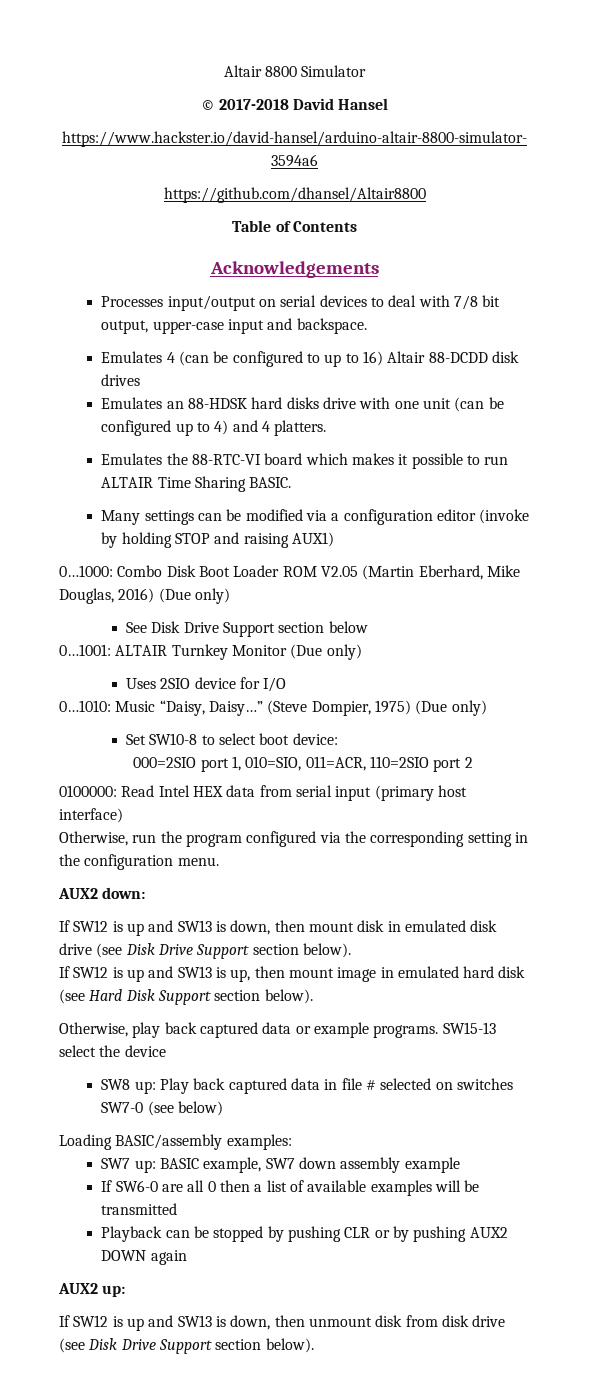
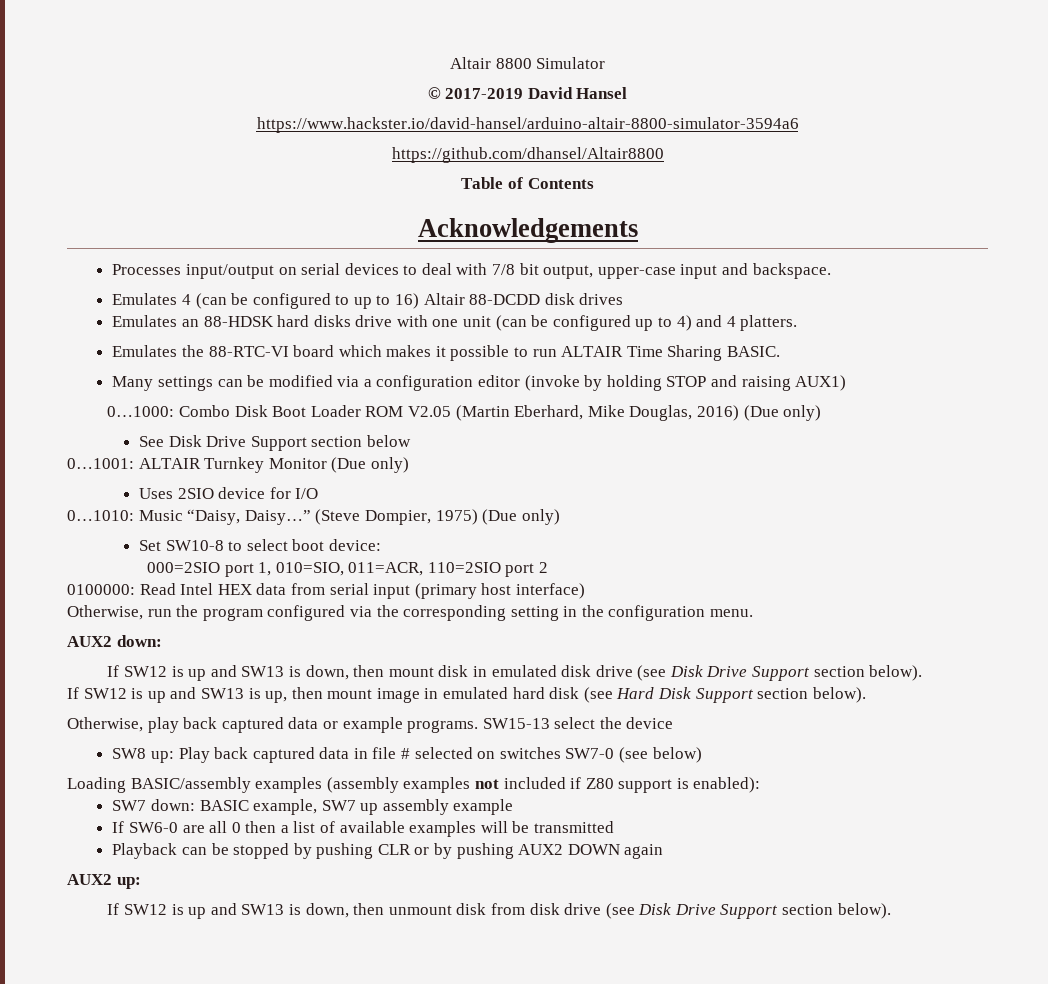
- © 2017-2018 David Hansel
+ © 2017-2019 David Hansel
- Loading BASIC/assembly examples:
- SW7 up: BASIC example, SW7 down assembly example
+ Loading BASIC/assembly examples (assembly examples not included if Z80 support is enabled):
+ SW7 down: BASIC example, SW7 up assembly example

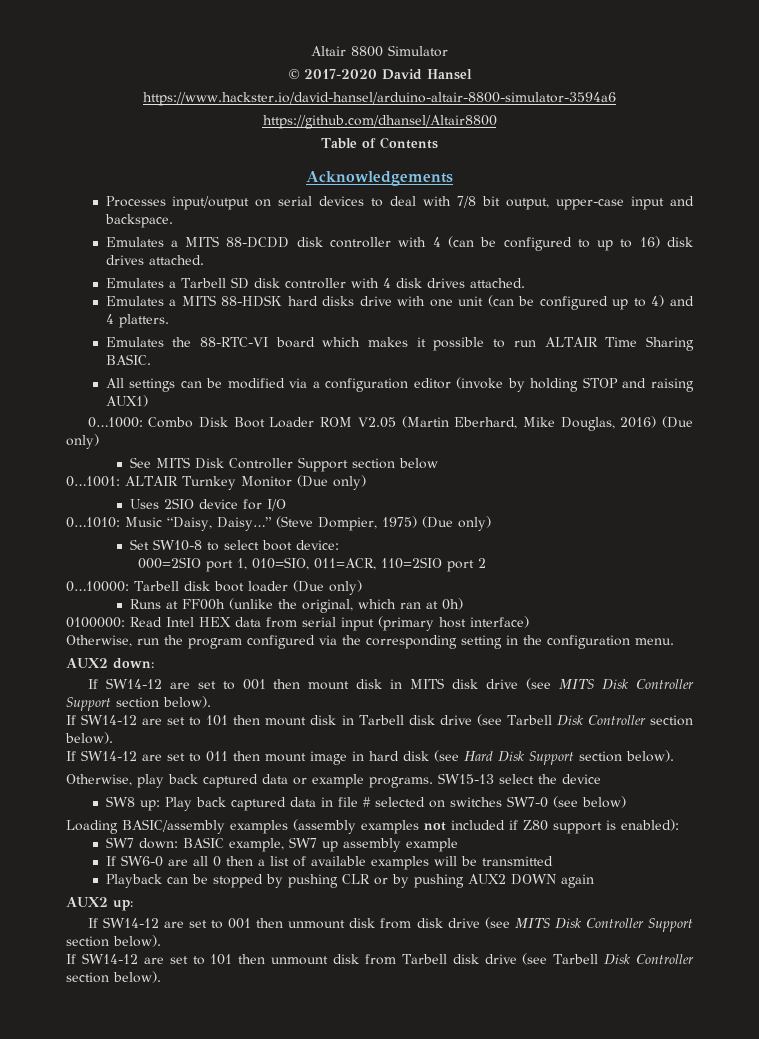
- © 2017-2019 David Hansel
+ © 2017-2020 David Hansel
- Emulates 4 (can be configured to up to 16) Altair 88-DCDD disk drives
- Emulates an 88-HDSK hard disks drive with one unit (can be configured up to 4) and 4 platters.
+ Emulates a MITS 88-DCDD disk controller with 4 (can be configured to up to 16) disk drives attached.
+ Emulates a Tarbell SD disk controller with 4 disk drives attached.
+ Emulates a MITS 88-HDSK hard disks drive with one unit (can be configured up to 4) and 4 platters.
- Many settings can be modified via a configuration editor (invoke by holding STOP and raising AUX1)
+ All settings can be modified via a configuration editor (invoke by holding STOP and raising AUX1)
- See Disk Drive Support section below
+ See MITS Disk Controller Support section below
+ 0…10000: Tarbell disk boot loader (Due only)
+ Runs at FF00h (unlike the original, which ran at 0h)
- If SW12 is up and SW13 is down, then mount disk in emulated disk drive (see Disk Drive Support section below).
- If SW12 is up and SW13 is up, then mount image in emulated hard disk (see Hard Disk Support section below).
+ If SW14-12 are set to 001 then mount disk in MITS disk drive (see MITS Disk Controller Support section below).
+ If SW14-12 are set to 101 then mount disk in Tarbell disk drive (see Tarbell Disk Controller section below).
+ If SW14-12 are set to 011 then mount image in hard disk (see Hard Disk Support section below).
- If SW12 is up and SW13 is down, then unmount disk from disk drive (see Disk Drive Support section below).
+ If SW14-12 are set to 001 then unmount disk from disk drive (see MITS Disk Controller Support section below).
+ If SW14-12 are set to 101 then unmount disk from Tarbell disk drive (see Tarbell Disk Controller section below).

